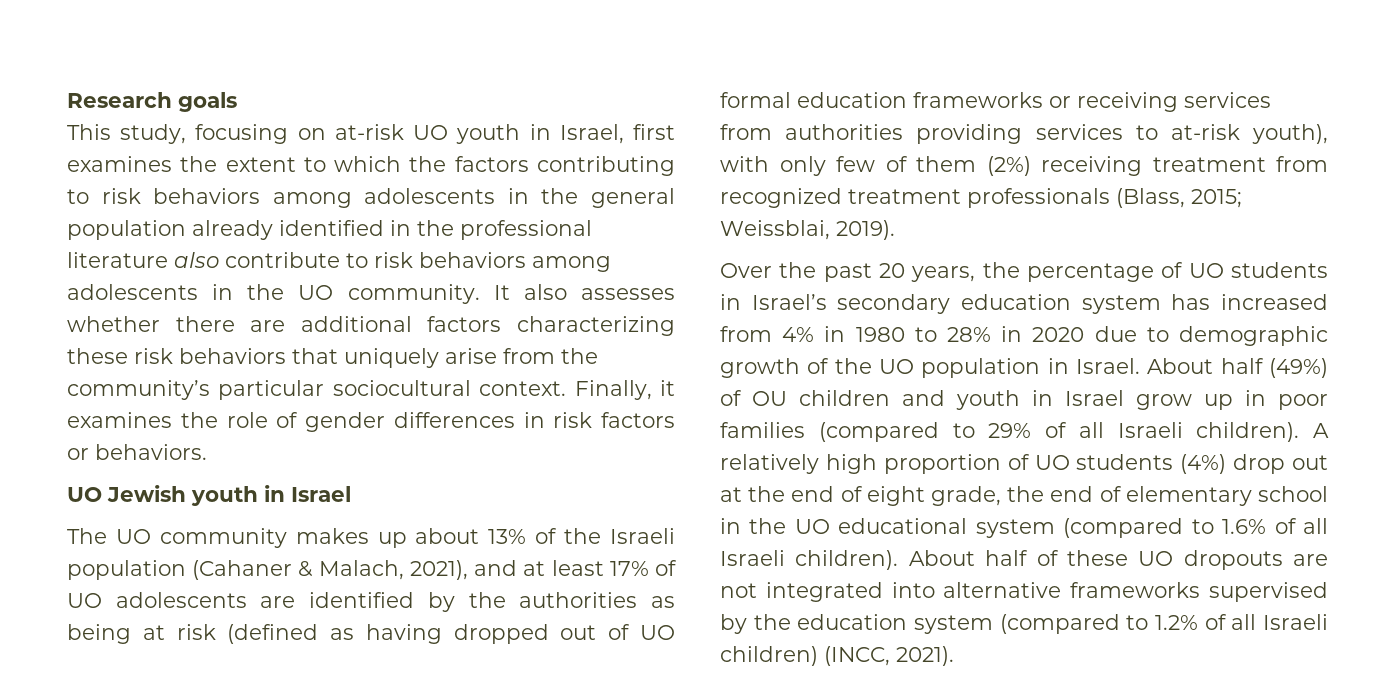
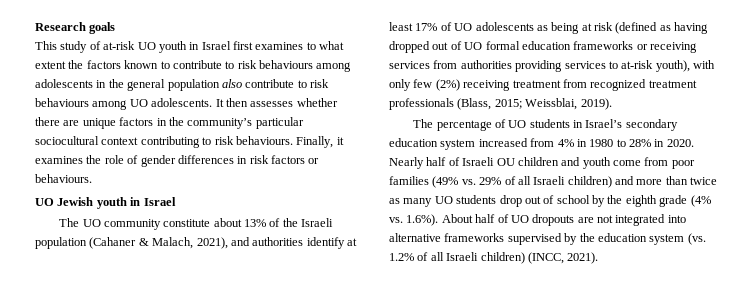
- This study, focusing on at-risk UO youth in Israel, first examines the extent to which the factors contributing to risk behaviors among adolescents in the general population already identified in the professional literature also contribute to risk behaviors among adolescents in the UO community. It also assesses whether there are additional factors characterizing these risk behaviors that uniquely arise from the community’s particular sociocultural context.
+ This study of at-risk UO youth in Israel first examines to what extent the factors known to contribute to risk behaviours among adolescents in the general population also contribute to risk behaviours among UO adolescents. It then assesses whether there are unique factors in the community’s particular sociocultural context contributing to risk behaviours.
- Finally, it examines the role of gender differences in risk factors or behaviors.
+ Finally, it examines the role of gender differences in risk factors or behaviours.
- The UO community makes up about 13% of the Israeli population (Cahaner & Malach, 2021), and at least 17% of UO adolescents are identified by the authorities as being at risk (defined as having dropped out of UO formal education frameworks or receiving services from authorities providing services to at-risk youth), with only few of them (2%) receiving treatment from recognized treatment professionals (Blass, 2015; Weissblai, 2019).
+ The UO community constitute about 13% of the Israeli population (Cahaner & Malach, 2021), and authorities identify at least 17% of UO adolescents as being at risk (defined as having dropped out of UO formal education frameworks or receiving services from authorities providing services to at-risk youth), with only few (2%) receiving treatment from recognized treatment professionals (Blass, 2015; Weissblai, 2019).
- Over the past 20 years, the percentage of UO students in Israel’s secondary education system has increased from 4% in 1980 to 28% in 2020 due to demographic growth of the UO population in Israel. About half (49%) of OU children and youth in Israel grow up in poor families (compared to 29% of all Israeli children). A relatively high proportion of UO students (4%) drop out at the end of eight grade, the end of elementary school in the UO educational system (compared to 1.6% of all Israeli children). About half of these UO dropouts are not integrated into alternative frameworks supervised by the education system (compared to 1.2% of all Israeli children) (INCC, 2021).
+ The percentage of UO students in Israel’s secondary education system increased from 4% in 1980 to 28% in 2020. Nearly half of Israeli OU children and youth come from poor families (49% vs. 29% of all Israeli children) and more than twice as many UO students drop out of school by the eighth grade (4% vs. 1.6%). About half of UO dropouts are not integrated into alternative frameworks supervised by the education system (vs. 1.2% of all Israeli children) (INCC, 2021).

